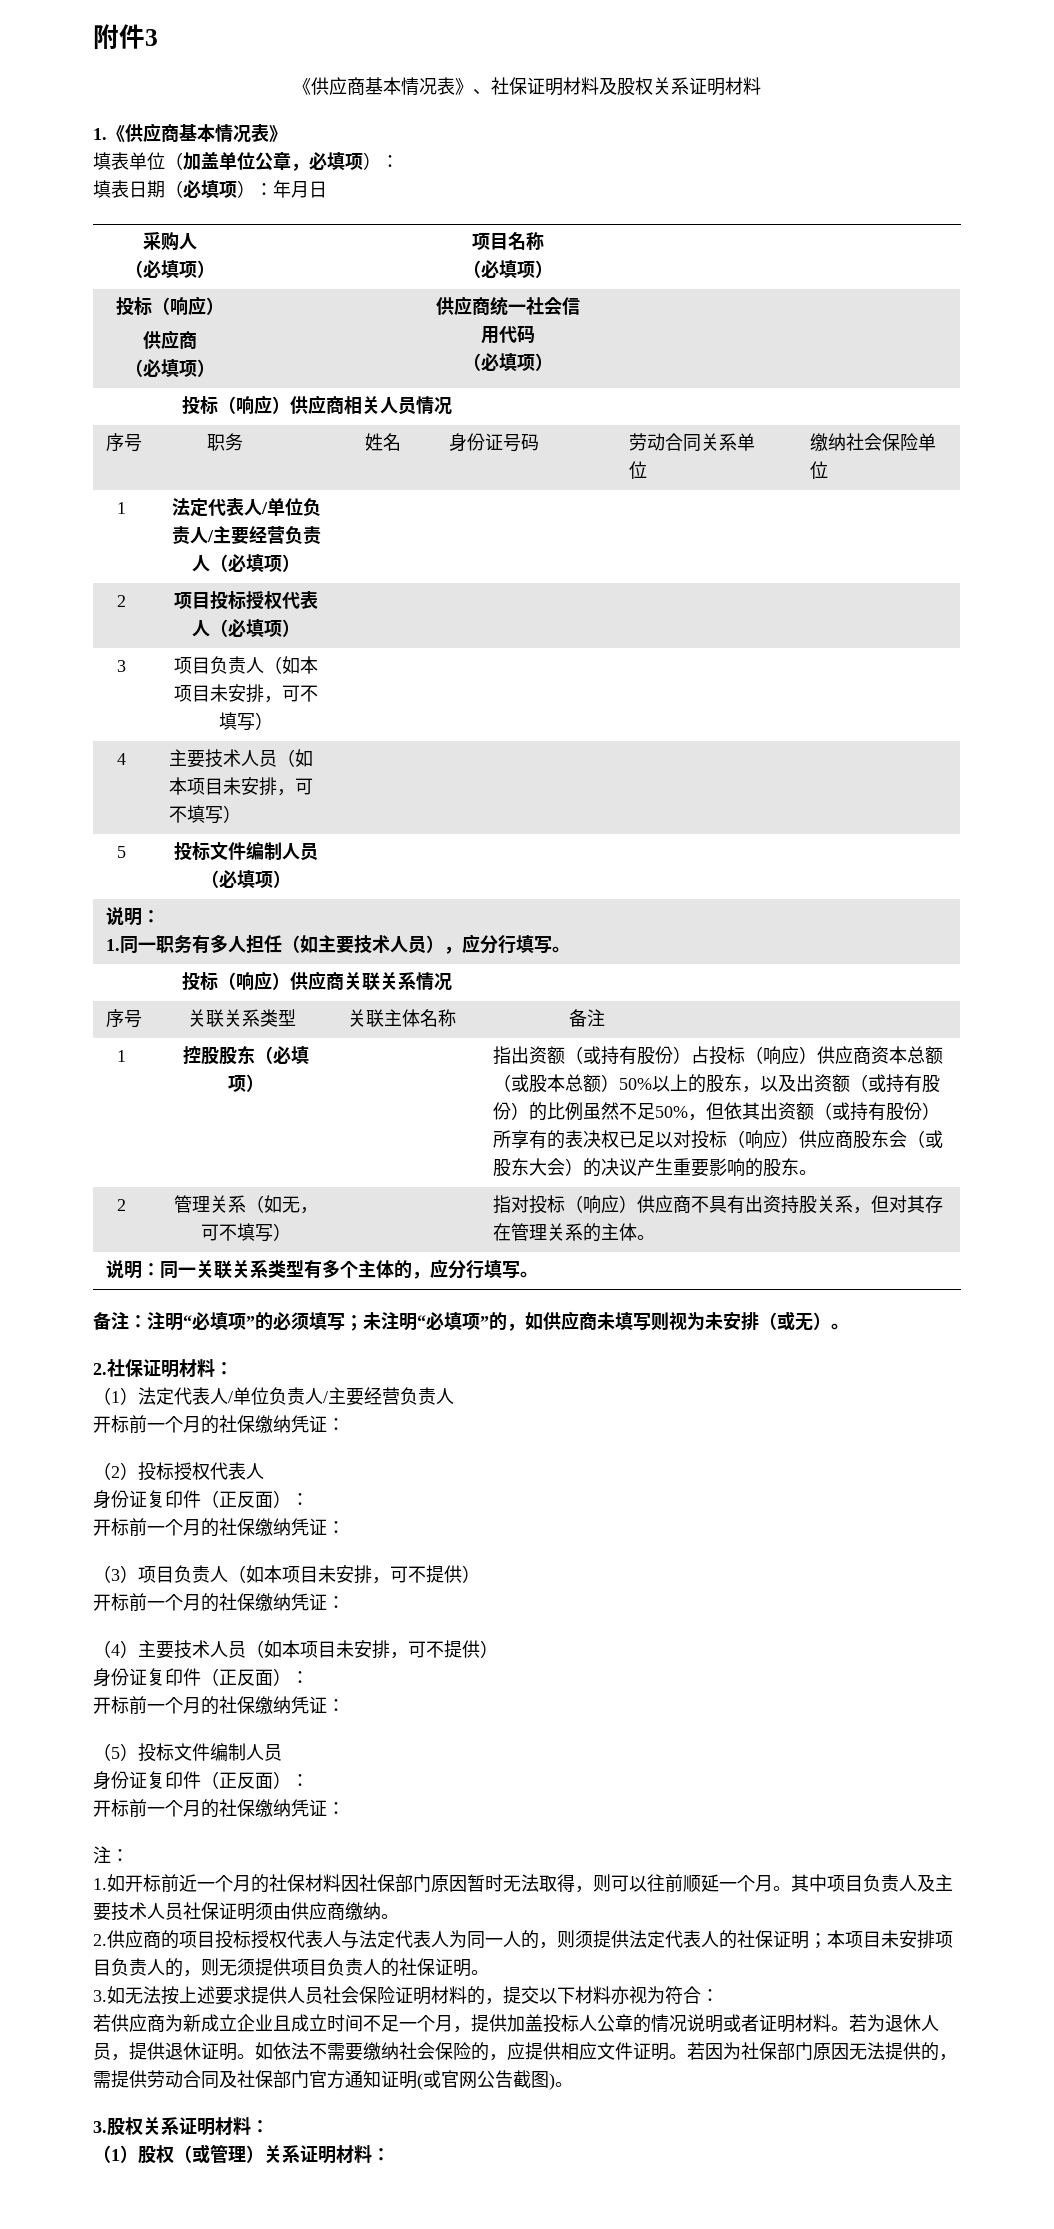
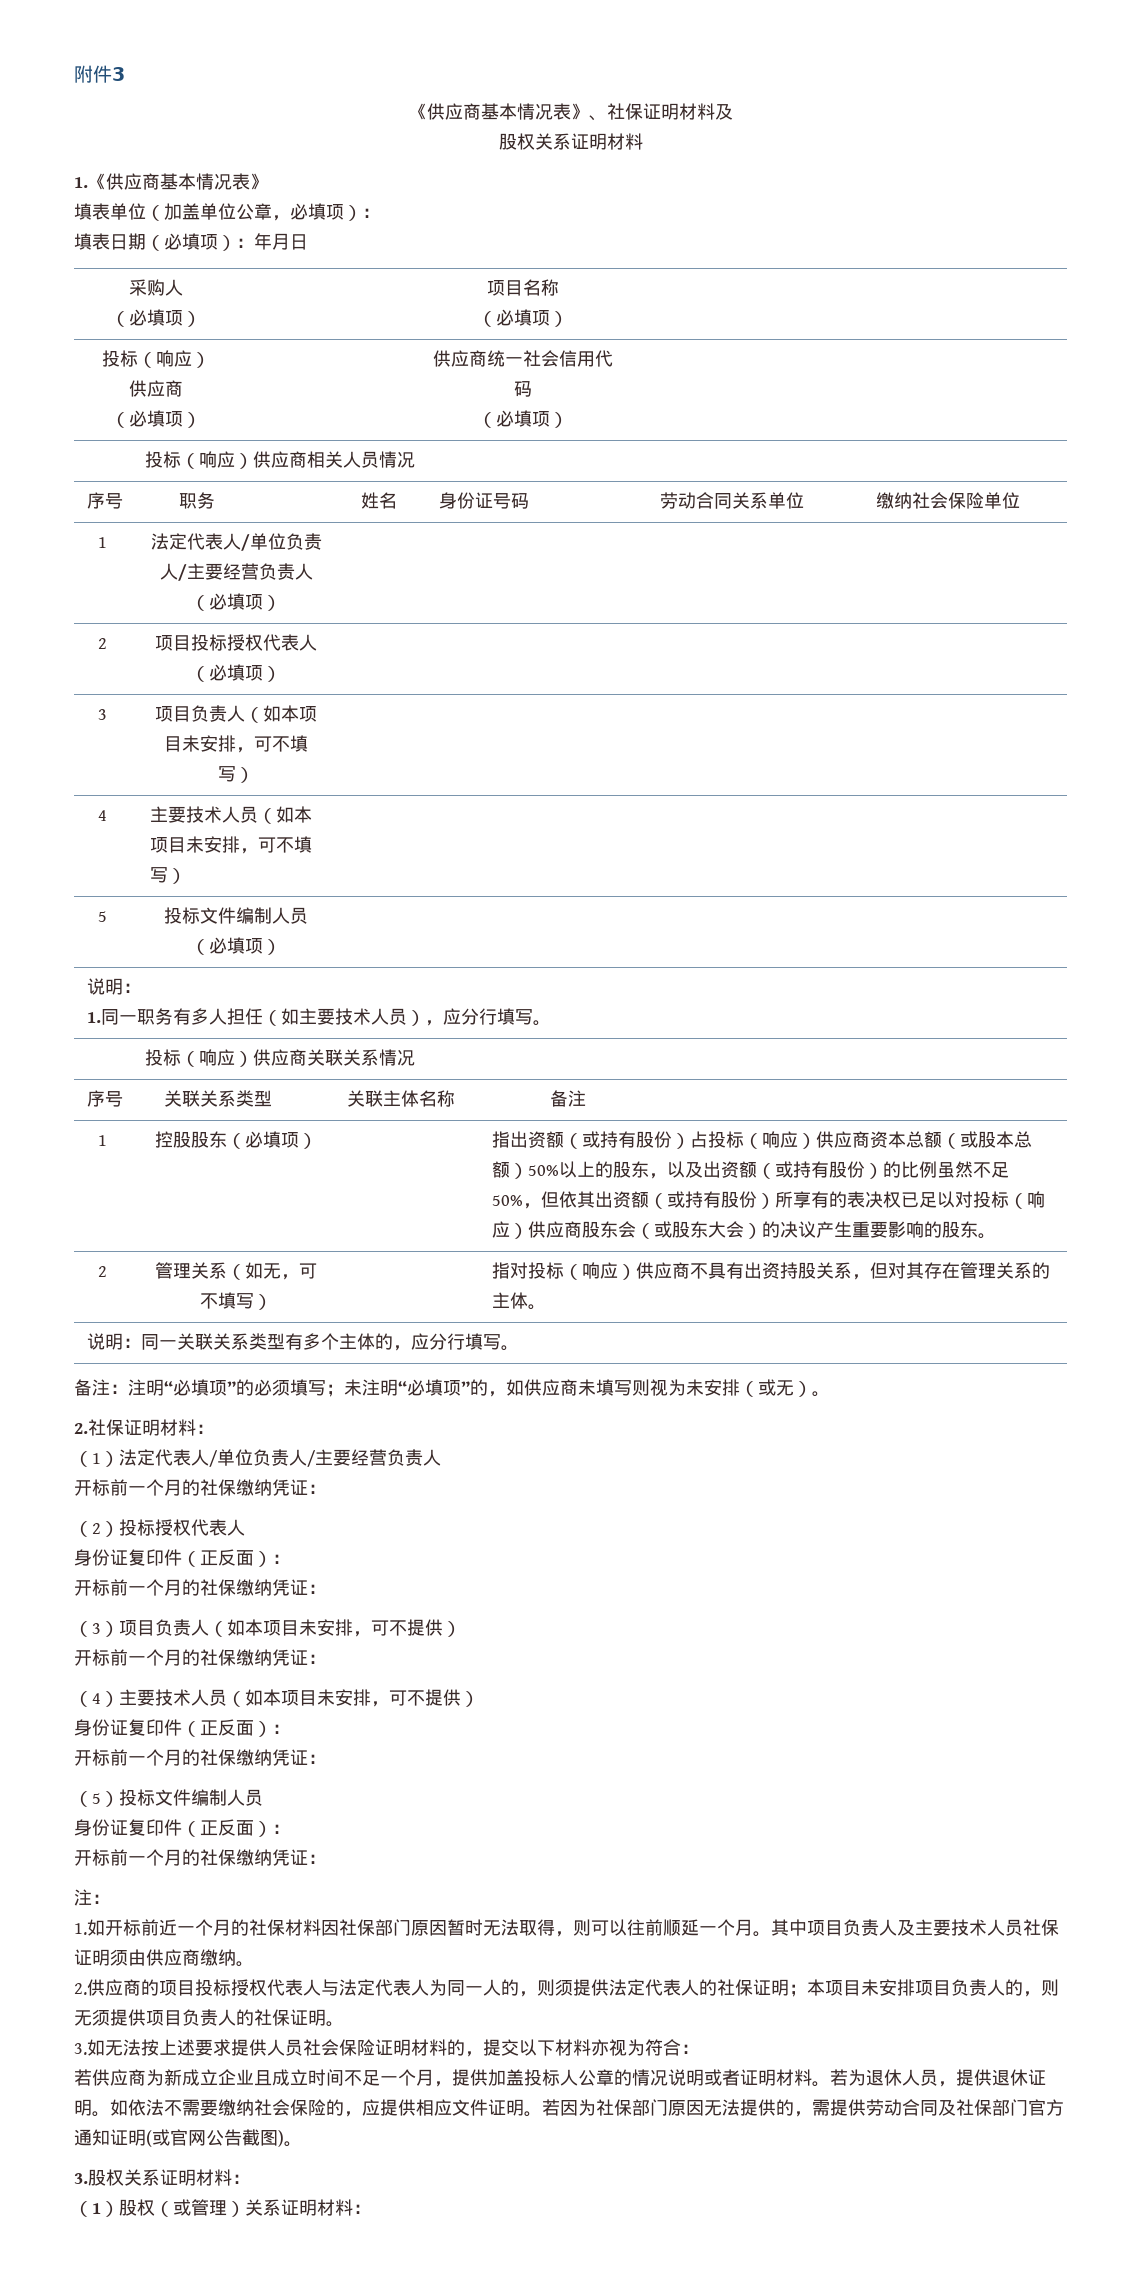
- 《供应商基本情况表》、社保证明材料及股权关系证明材料
+ 《供应商基本情况表》、社保证明材料及
+ 股权关系证明材料

